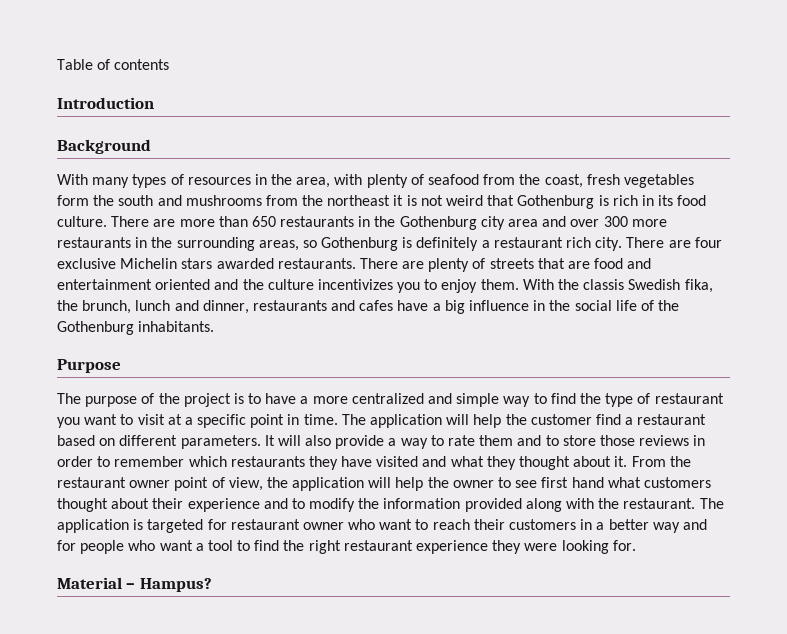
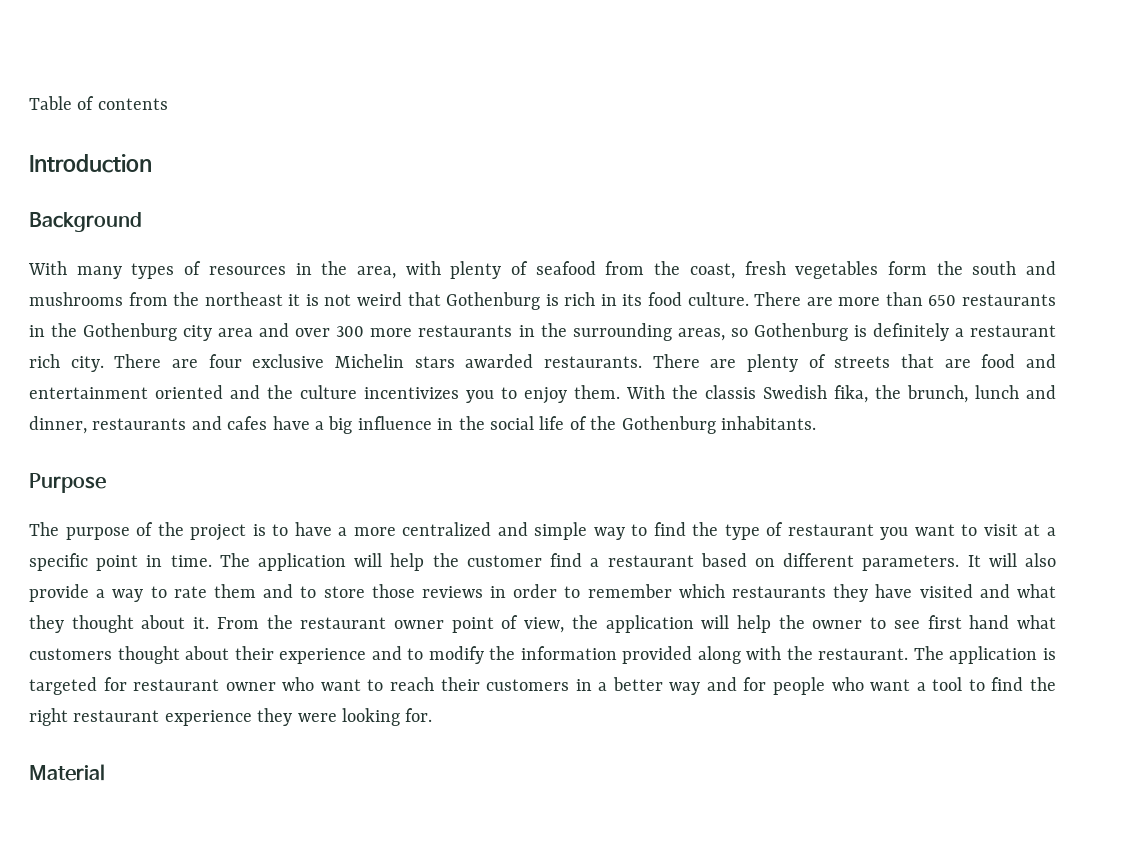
- Material – Hampus?
+ Material

